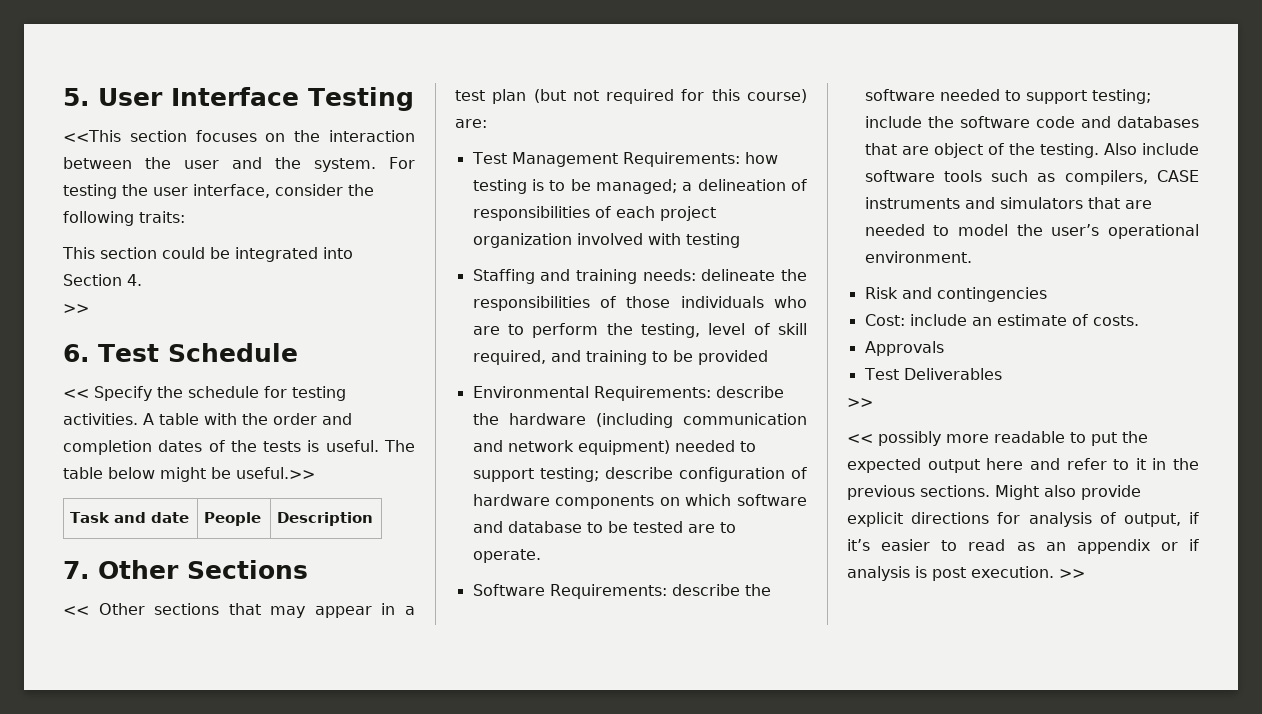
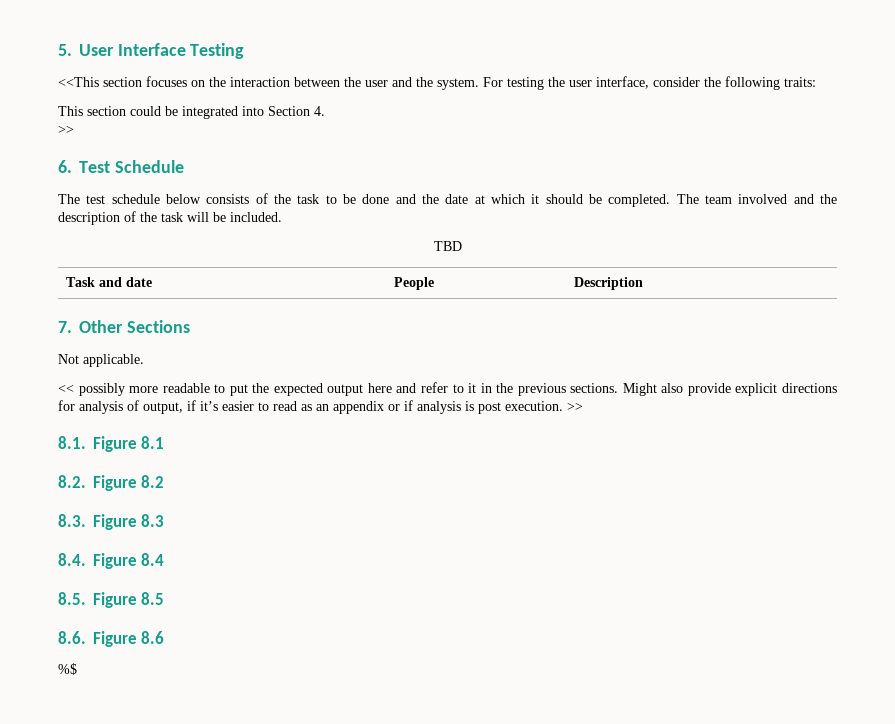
- << Specify the schedule for testing activities. A table with the order and completion dates of the tests is useful. The table below might be useful.>>
+ The test schedule below consists of the task to be done and the date at which it should be completed. The team involved and the description of the task will be included.
+ TBD
- << Other sections that may appear in a test plan (but not required for this course) are:
- Test Management Requirements: how testing is to be managed; a delineation of responsibilities of each project organization involved with testing
- Staffing and training needs: delineate the responsibilities of those individuals who are to perform the testing, level of skill required, and training to be provided
- Environmental Requirements: describe the hardware (including communication and network equipment) needed to support testing; describe configuration of hardware components on which software and database to be tested are to operate.
- Software Requirements: describe the software needed to support testing; include the software code and databases that are object of the testing. Also include software tools such as compilers, CASE instruments and simulators that are needed to model the user’s operational environment.
- Risk and contingencies
- Cost: include an estimate of costs.
- Approvals
- Test Deliverables
- >>
+ Not applicable.
+ 8.1. Figure 8.1
+ 8.2. Figure 8.2
+ 8.3. Figure 8.3
+ 8.4. Figure 8.4
+ 8.5. Figure 8.5
+ 8.6. Figure 8.6
+ %$

